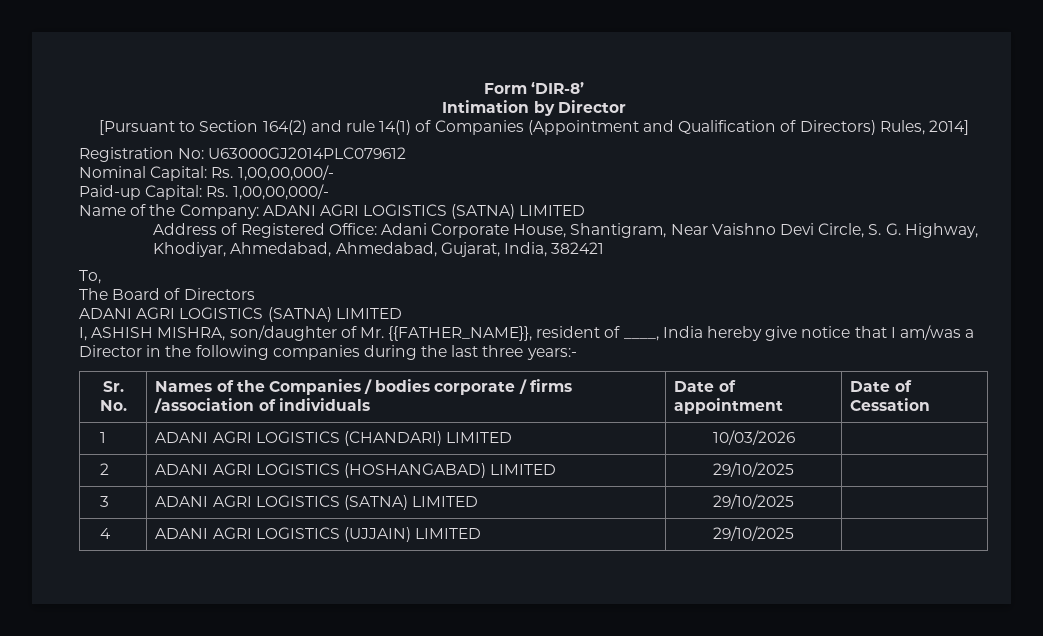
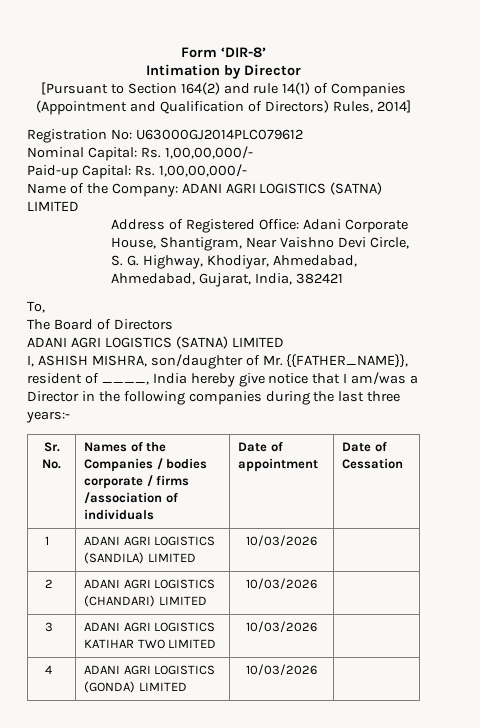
- 1 | ADANI AGRI LOGISTICS (CHANDARI) LIMITED | 10/03/2026 |
+ 1 | ADANI AGRI LOGISTICS (SANDILA) LIMITED | 10/03/2026 |
- 2 | ADANI AGRI LOGISTICS (HOSHANGABAD) LIMITED | 29/10/2025 |
+ 2 | ADANI AGRI LOGISTICS (CHANDARI) LIMITED | 10/03/2026 |
- 3 | ADANI AGRI LOGISTICS (SATNA) LIMITED | 29/10/2025 |
+ 3 | ADANI AGRI LOGISTICS KATIHAR TWO LIMITED | 10/03/2026 |
- 4 | ADANI AGRI LOGISTICS (UJJAIN) LIMITED | 29/10/2025 |
+ 4 | ADANI AGRI LOGISTICS (GONDA) LIMITED | 10/03/2026 |

